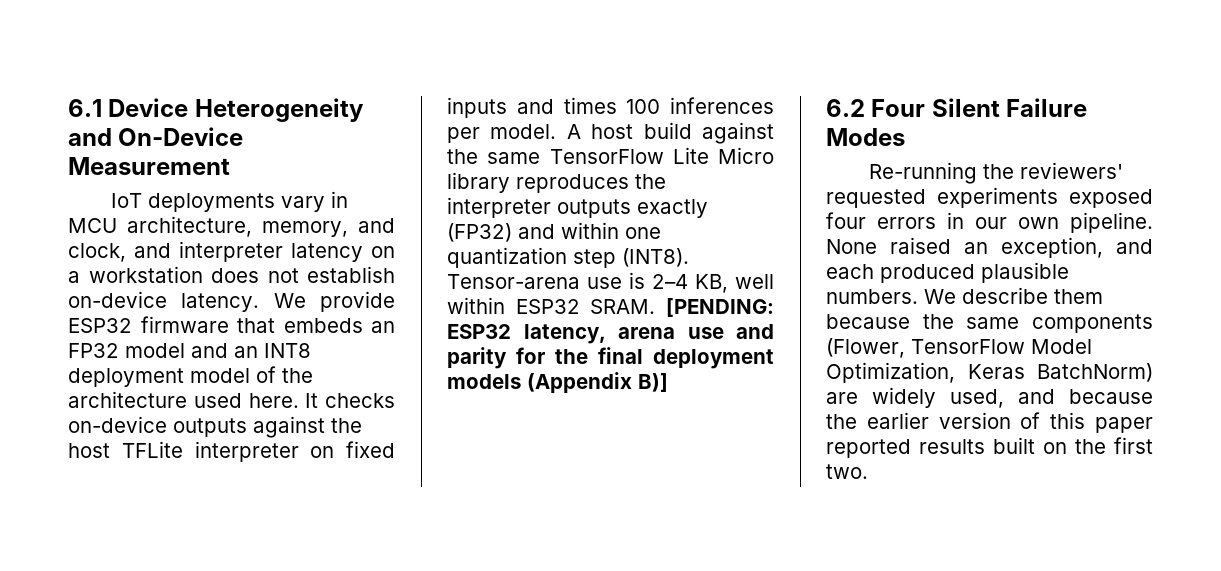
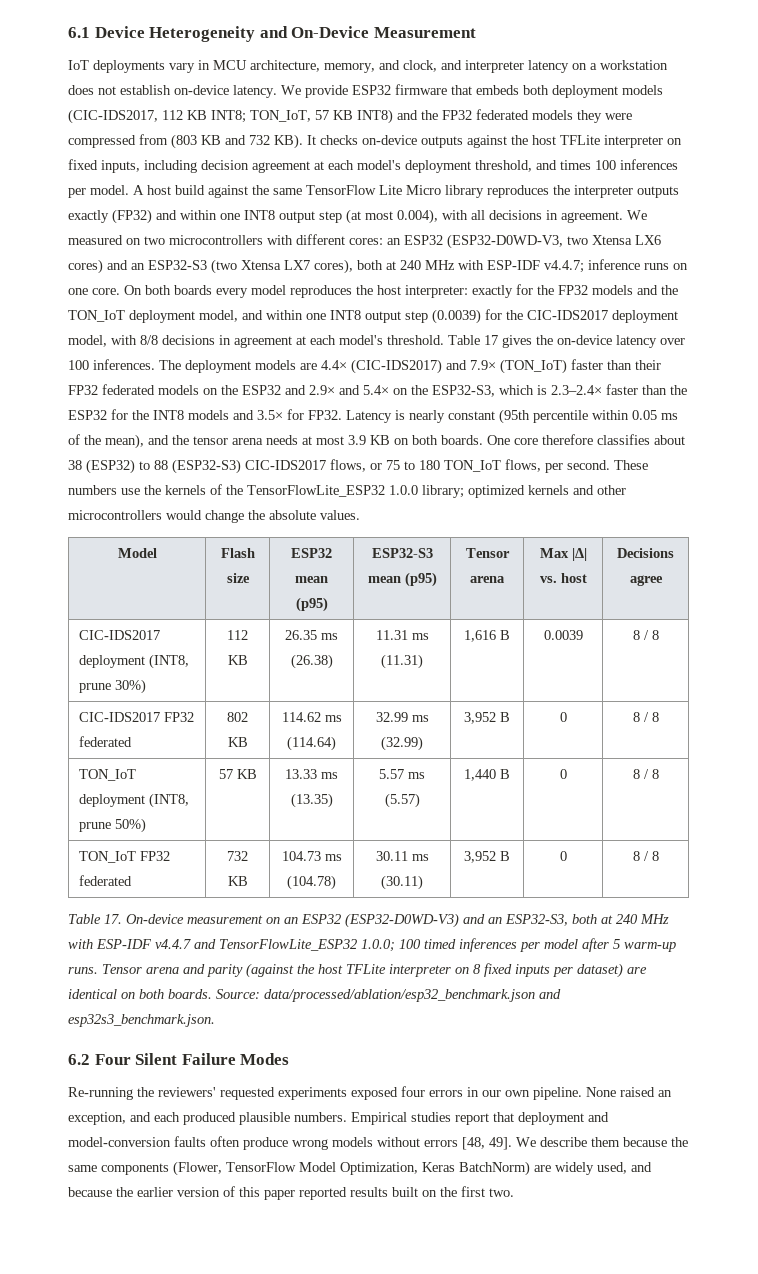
- We provide ESP32 firmware that embeds an FP32 model and an INT8 deployment model of the architecture used here. It checks on-device outputs against the host TFLite interpreter on fixed inputs and times 100 inferences per model.
+ We provide ESP32 firmware that embeds both deployment models (CIC-IDS2017, 112 KB INT8; TON_IoT, 57 KB INT8) and the FP32 federated models they were compressed from (803 KB and 732 KB). It checks on-device outputs against the host TFLite interpreter on fixed inputs, including decision agreement at each model's deployment threshold, and times 100 inferences per model.
- A host build against the same TensorFlow Lite Micro library reproduces the interpreter outputs exactly (FP32) and within one quantization step (INT8). Tensor-arena use is 2–4 KB, well within ESP32 SRAM. [PENDING: ESP32 latency, arena use and parity for the final deployment models (Appendix B)]
+ A host build against the same TensorFlow Lite Micro library reproduces the interpreter outputs exactly (FP32) and within one INT8 output step (at most 0.004), with all decisions in agreement. We measured on two microcontrollers with different cores: an ESP32 (ESP32-D0WD-V3, two Xtensa LX6 cores) and an ESP32-S3 (two Xtensa LX7 cores), both at 240 MHz with ESP-IDF v4.4.7; inference runs on one core. On both boards every model reproduces the host interpreter: exactly for the FP32 models and the TON_IoT deployment model, and within one INT8 output step (0.0039) for the CIC-IDS2017 deployment model, with 8/8 decisions in agreement at each model's threshold. Table 17 gives the on-device latency over 100 inferences. The deployment models are 4.4× (CIC-IDS2017) and 7.9× (TON_IoT) faster than their FP32 federated models on the ESP32 and 2.9× and 5.4× on the ESP32-S3, which is 2.3–2.4× faster than the ESP32 for the INT8 models and 3.5× for FP32. Latency is nearly constant (95th percentile within 0.05 ms of the mean), and the tensor arena needs at most 3.9 KB on both boards. One core therefore classifies about 38 (ESP32) to 88 (ESP32-S3) CIC-IDS2017 flows, or 75 to 180 TON_IoT flows, per second. These numbers use the kernels of the TensorFlowLite_ESP32 1.0.0 library; optimized kernels and other microcontrollers would change the absolute values.
+ Model | Flash size | ESP32 mean (p95) | ESP32-S3 mean (p95) | Tensor arena | Max |Δ| vs. host | Decisions agree
+ CIC-IDS2017 deployment (INT8, prune 30%) | 112 KB | 26.35 ms (26.38) | 11.31 ms (11.31) | 1,616 B | 0.0039 | 8 / 8
+ CIC-IDS2017 FP32 federated | 802 KB | 114.62 ms (114.64) | 32.99 ms (32.99) | 3,952 B | 0 | 8 / 8
+ TON_IoT deployment (INT8, prune 50%) | 57 KB | 13.33 ms (13.35) | 5.57 ms (5.57) | 1,440 B | 0 | 8 / 8
+ TON_IoT FP32 federated | 732 KB | 104.73 ms (104.78) | 30.11 ms (30.11) | 3,952 B | 0 | 8 / 8
+ Table 17. On-device measurement on an ESP32 (ESP32-D0WD-V3) and an ESP32-S3, both at 240 MHz with ESP-IDF v4.4.7 and TensorFlowLite_ESP32 1.0.0; 100 timed inferences per model after 5 warm-up runs. Tensor arena and parity (against the host TFLite interpreter on 8 fixed inputs per dataset) are identical on both boards. Source: data/processed/ablation/esp32_benchmark.json and esp32s3_benchmark.json.
+ Empirical studies report that deployment and model-conversion faults often produce wrong models without errors [48, 49].

